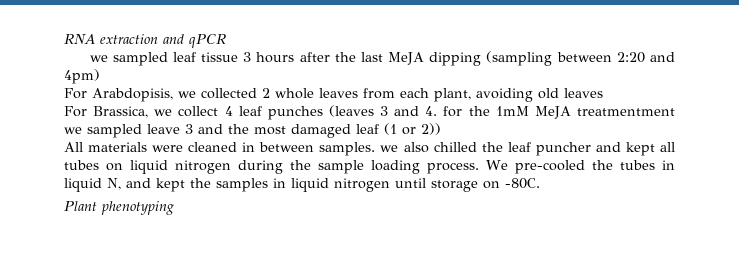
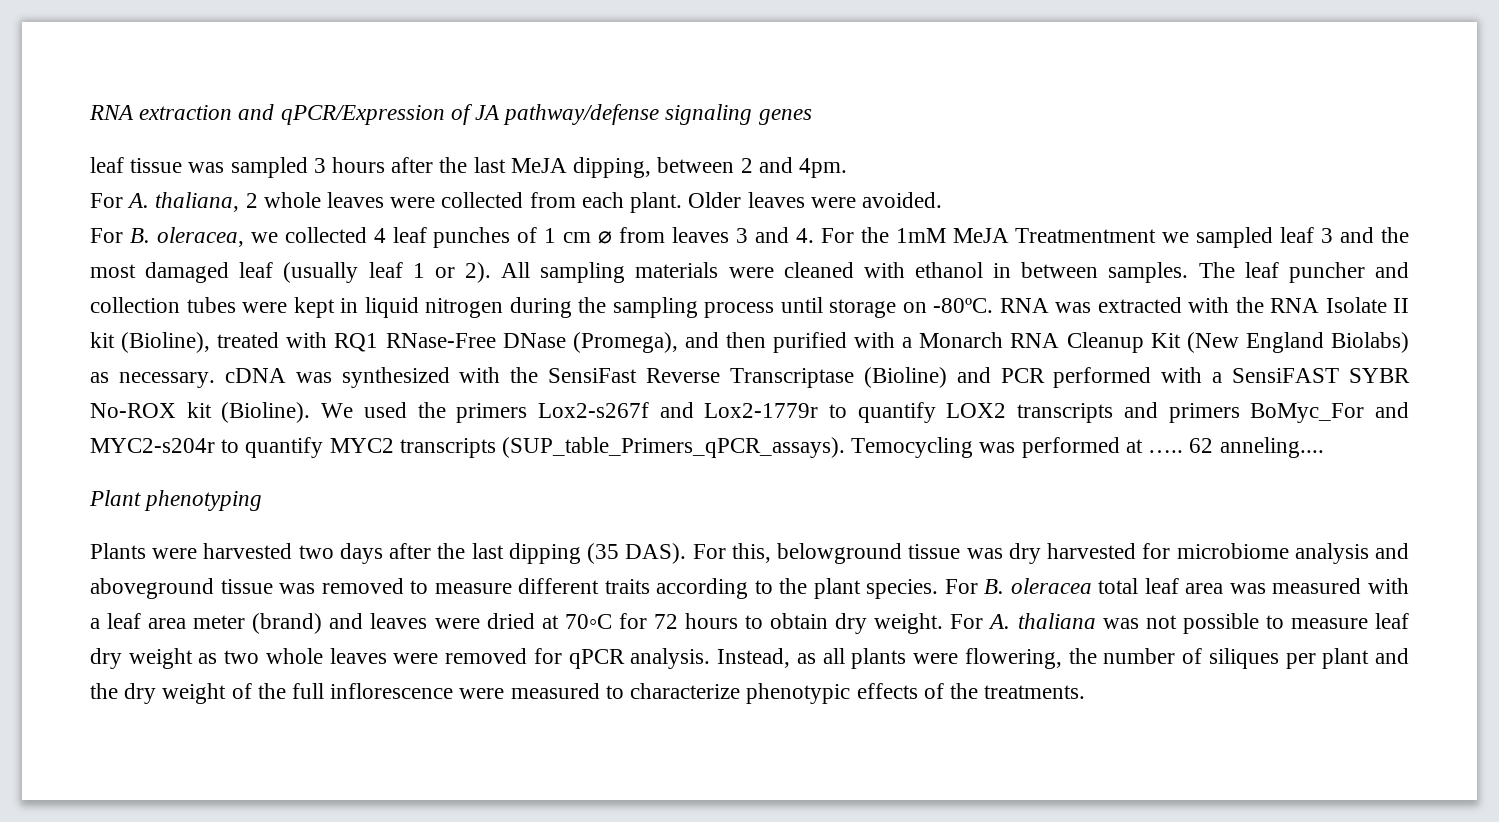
- RNA extraction and qPCR
- we sampled leaf tissue 3 hours after the last MeJA dipping (sampling between 2:20 and 4pm)
- For Arabdopisis, we collected 2 whole leaves from each plant, avoiding old leaves
- For Brassica, we collect 4 leaf punches (leaves 3 and 4. for the 1mM MeJA treatmentment we sampled leave 3 and the most damaged leaf (1 or 2))
- All materials were cleaned in between samples. we also chilled the leaf puncher and kept all tubes on liquid nitrogen during the sample loading process. We pre-cooled the tubes in liquid N, and kept the samples in liquid nitrogen until storage on -80C.
+ RNA extraction and qPCR/Expression of JA pathway/defense signaling genes
+ leaf tissue was sampled 3 hours after the last MeJA dipping, between 2 and 4pm.
+ For A. thaliana, 2 whole leaves were collected from each plant. Older leaves were avoided.
+ For B. oleracea, we collected 4 leaf punches of 1 cm ⌀ from leaves 3 and 4. For the 1mM MeJA Treatmentment we sampled leaf 3 and the most damaged leaf (usually leaf 1 or 2). All sampling materials were cleaned with ethanol in between samples. The leaf puncher and collection tubes were kept in liquid nitrogen during the sampling process until storage on -80ºC. RNA was extracted with the RNA Isolate II kit (Bioline), treated with RQ1 RNase-Free DNase (Promega), and then purified with a Monarch RNA Cleanup Kit (New England Biolabs) as necessary. cDNA was synthesized with the SensiFast Reverse Transcriptase (Bioline) and PCR performed with a SensiFAST SYBR No-ROX kit (Bioline). We used the primers Lox2-s267f and Lox2-1779r to quantify LOX2 transcripts and primers BoMyc_For and MYC2-s204r to quantify MYC2 transcripts (SUP_table_Primers_qPCR_assays). Temocycling was performed at ….. 62 anneling....
  Plant phenotyping
+ Plants were harvested two days after the last dipping (35 DAS). For this, belowground tissue was dry harvested for microbiome analysis and aboveground tissue was removed to measure different traits according to the plant species. For B. oleracea total leaf area was measured with a leaf area meter (brand) and leaves were dried at 70◦C for 72 hours to obtain dry weight. For A. thaliana was not possible to measure leaf dry weight as two whole leaves were removed for qPCR analysis. Instead, as all plants were flowering, the number of siliques per plant and the dry weight of the full inflorescence were measured to characterize phenotypic effects of the treatments.

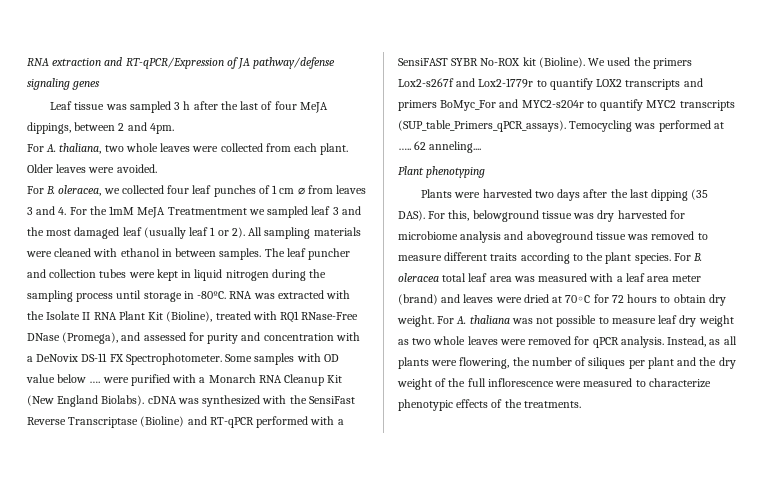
- RNA extraction and qPCR/Expression of JA pathway/defense signaling genes
+ RNA extraction and RT-qPCR/Expression of JA pathway/defense signaling genes
- leaf tissue was sampled 3 hours after the last MeJA dipping, between 2 and 4pm.
+ Leaf tissue was sampled 3 h after the last of four MeJA dippings, between 2 and 4pm.
- For A. thaliana, 2 whole leaves were collected from each plant.
+ For A. thaliana, two whole leaves were collected from each plant.
- For B. oleracea, we collected 4 leaf punches of 1 cm ⌀ from leaves 3 and 4. For the 1mM MeJA Treatmentment we sampled leaf 3 and the most damaged leaf (usually leaf 1 or 2).
+ For B. oleracea, we collected four leaf punches of 1 cm ⌀ from leaves 3 and 4. For the 1mM MeJA Treatmentment we sampled leaf 3 and the most damaged leaf (usually leaf 1 or 2).
- The leaf puncher and collection tubes were kept in liquid nitrogen during the sampling process until storage on -80ºC.
+ The leaf puncher and collection tubes were kept in liquid nitrogen during the sampling process until storage in -80ºC.
- RNA was extracted with the RNA Isolate II kit (Bioline), treated with RQ1 RNase-Free DNase (Promega), and then purified with a Monarch RNA Cleanup Kit (New England Biolabs) as necessary. cDNA was synthesized with the SensiFast Reverse Transcriptase (Bioline) and PCR performed with a SensiFAST SYBR No-ROX kit (Bioline).
+ RNA was extracted with the Isolate II RNA Plant Kit (Bioline), treated with RQ1 RNase-Free DNase (Promega), and assessed for purity and concentration with a DeNovix DS-11 FX Spectrophotometer. Some samples with OD value below …. were purified with a Monarch RNA Cleanup Kit (New England Biolabs). cDNA was synthesized with the SensiFast Reverse Transcriptase (Bioline) and RT-qPCR performed with a SensiFAST SYBR No-ROX kit (Bioline).

